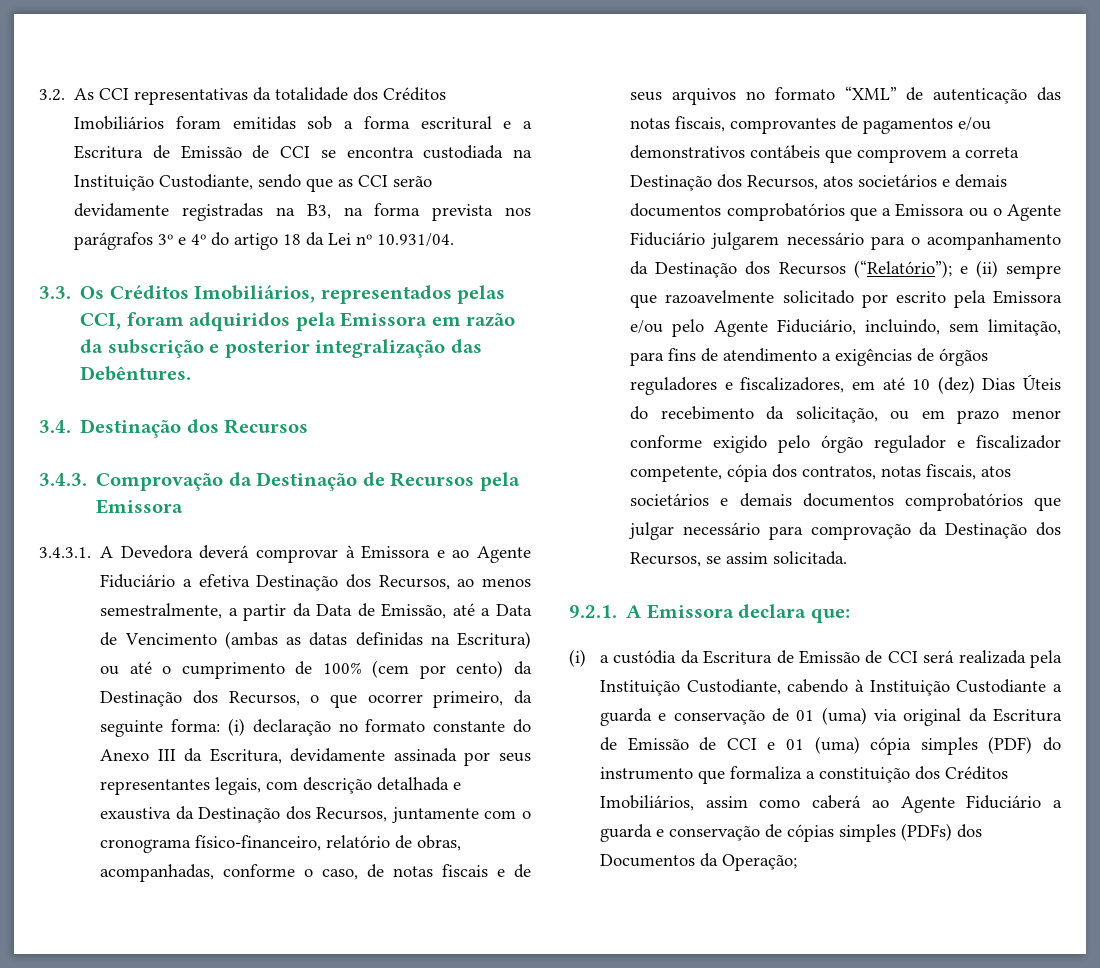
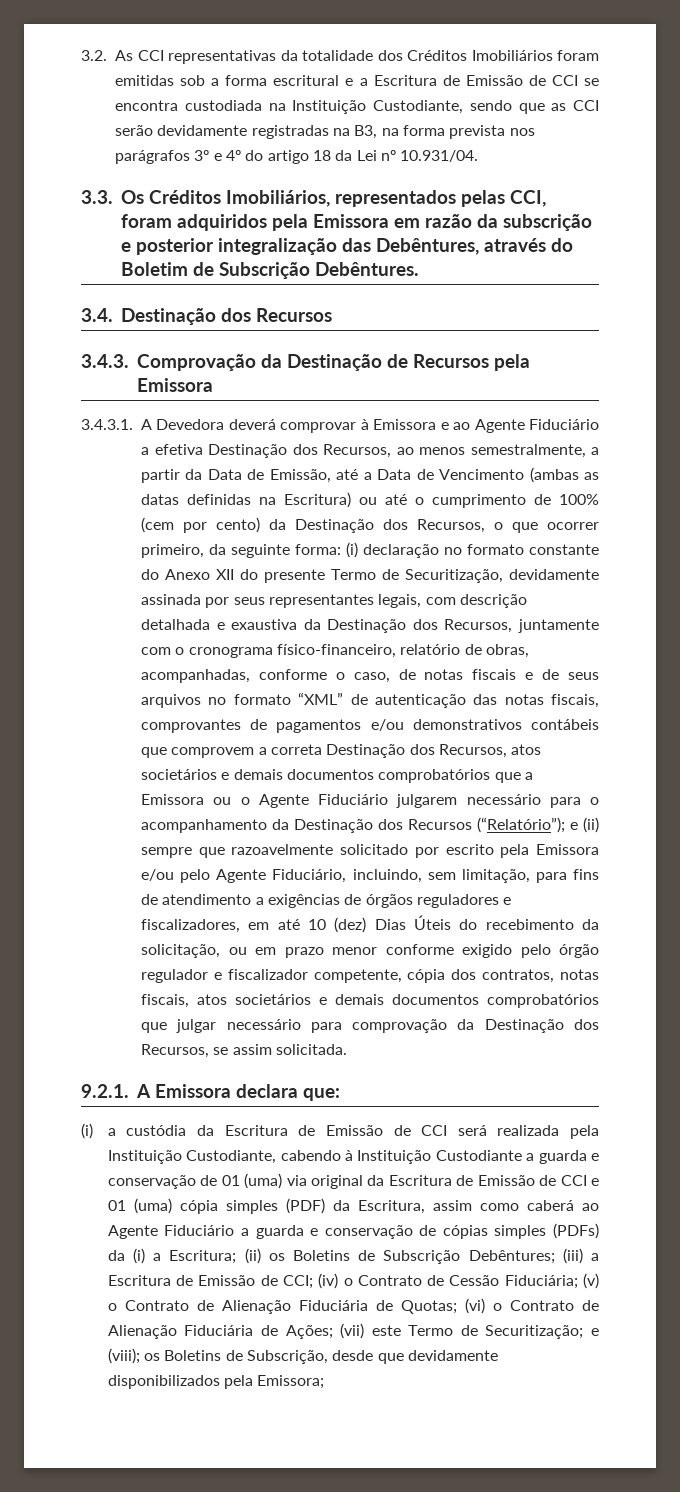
- 3.3. Os Créditos Imobiliários, representados pelas CCI, foram adquiridos pela Emissora em razão da subscrição e posterior integralização das Debêntures.
+ 3.3. Os Créditos Imobiliários, representados pelas CCI, foram adquiridos pela Emissora em razão da subscrição e posterior integralização das Debêntures, através do Boletim de Subscrição Debêntures.
- (i) declaração no formato constante do Anexo III da Escritura, devidamente assinada por seus representantes legais, com descrição detalhada e exaustiva da Destinação dos Recursos, juntamente com o cronograma físico-financeiro, relatório de obras, acompanhadas, conforme o caso, de notas fiscais e de seus arquivos no formato “XML” de autenticação das notas fiscais, comprovantes de pagamentos e/ou demonstrativos contábeis que comprovem a correta Destinação dos Recursos, atos societários e demais documentos comprobatórios que a Emissora ou o Agente Fiduciário julgarem necessário para o acompanhamento da Destinação dos Recursos (“Relatório”);
+ (i) declaração no formato constante do Anexo XII do presente Termo de Securitização, devidamente assinada por seus representantes legais, com descrição detalhada e exaustiva da Destinação dos Recursos, juntamente com o cronograma físico-financeiro, relatório de obras, acompanhadas, conforme o caso, de notas fiscais e de seus arquivos no formato “XML” de autenticação das notas fiscais, comprovantes de pagamentos e/ou demonstrativos contábeis que comprovem a correta Destinação dos Recursos, atos societários e demais documentos comprobatórios que a Emissora ou o Agente Fiduciário julgarem necessário para o acompanhamento da Destinação dos Recursos (“Relatório”);
- (i) a custódia da Escritura de Emissão de CCI será realizada pela Instituição Custodiante, cabendo à Instituição Custodiante a guarda e conservação de 01 (uma) via original da Escritura de Emissão de CCI e 01 (uma) cópia simples (PDF) do instrumento que formaliza a constituição dos Créditos Imobiliários, assim como caberá ao Agente Fiduciário a guarda e conservação de cópias simples (PDFs) dos Documentos da Operação;
+ (i) a custódia da Escritura de Emissão de CCI será realizada pela Instituição Custodiante, cabendo à Instituição Custodiante a guarda e conservação de 01 (uma) via original da Escritura de Emissão de CCI e 01 (uma) cópia simples (PDF) da Escritura, assim como caberá ao Agente Fiduciário a guarda e conservação de cópias simples (PDFs) da (i) a Escritura; (ii) os Boletins de Subscrição Debêntures; (iii) a Escritura de Emissão de CCI; (iv) o Contrato de Cessão Fiduciária; (v) o Contrato de Alienação Fiduciária de Quotas; (vi) o Contrato de Alienação Fiduciária de Ações; (vii) este Termo de Securitização; e (viii); os Boletins de Subscrição, desde que devidamente disponibilizados pela Emissora;

